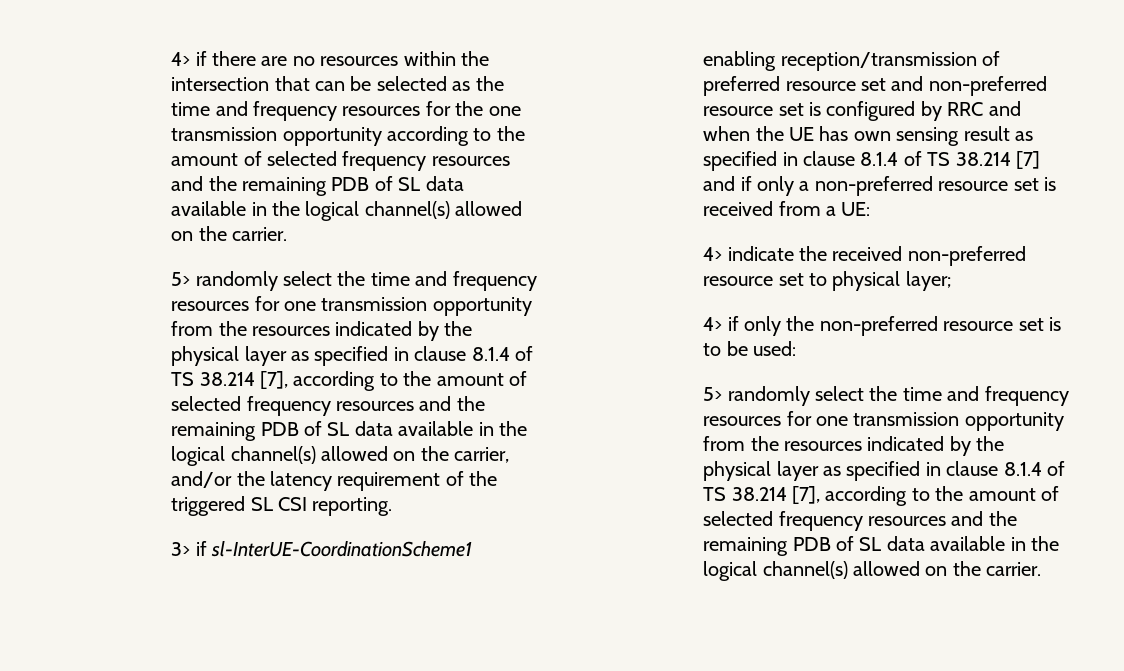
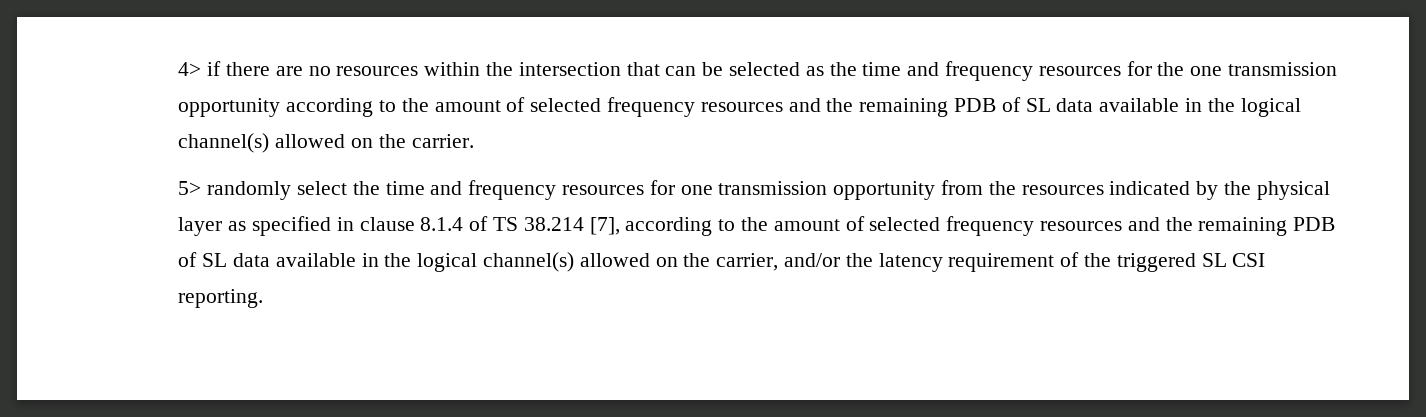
- 3> if sl-InterUE-CoordinationScheme1 enabling reception/transmission of preferred resource set and non-preferred resource set is configured by RRC and when the UE has own sensing result as specified in clause 8.1.4 of TS 38.214 [7] and if only a non-preferred resource set is received from a UE:
- 4> indicate the received non-preferred resource set to physical layer;
- 4> if only the non-preferred resource set is to be used:
- 5> randomly select the time and frequency resources for one transmission opportunity from the resources indicated by the physical layer as specified in clause 8.1.4 of TS 38.214 [7], according to the amount of selected frequency resources and the remaining PDB of SL data available in the logical channel(s) allowed on the carrier.

